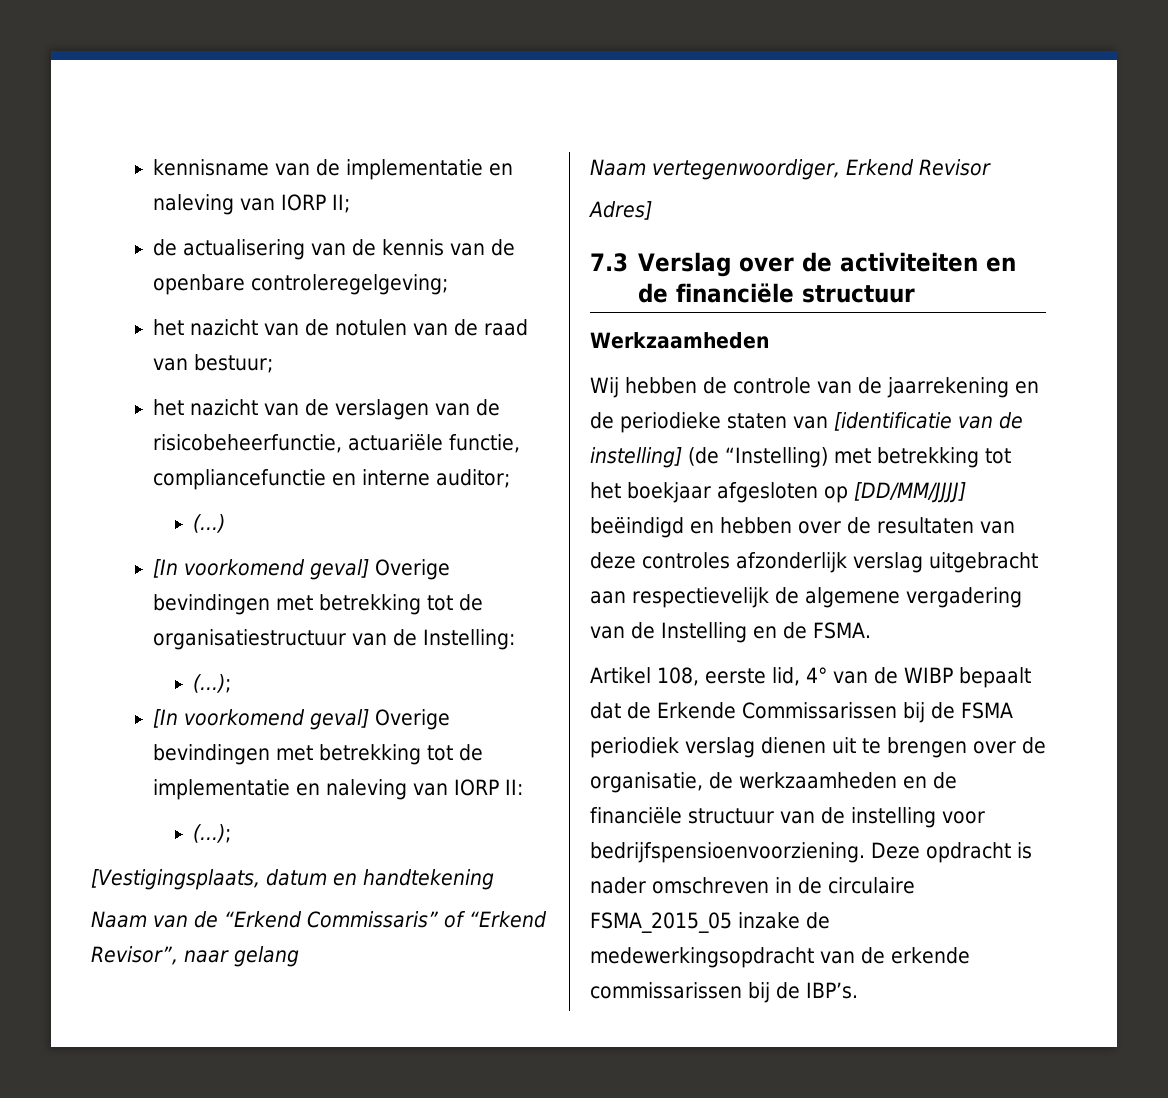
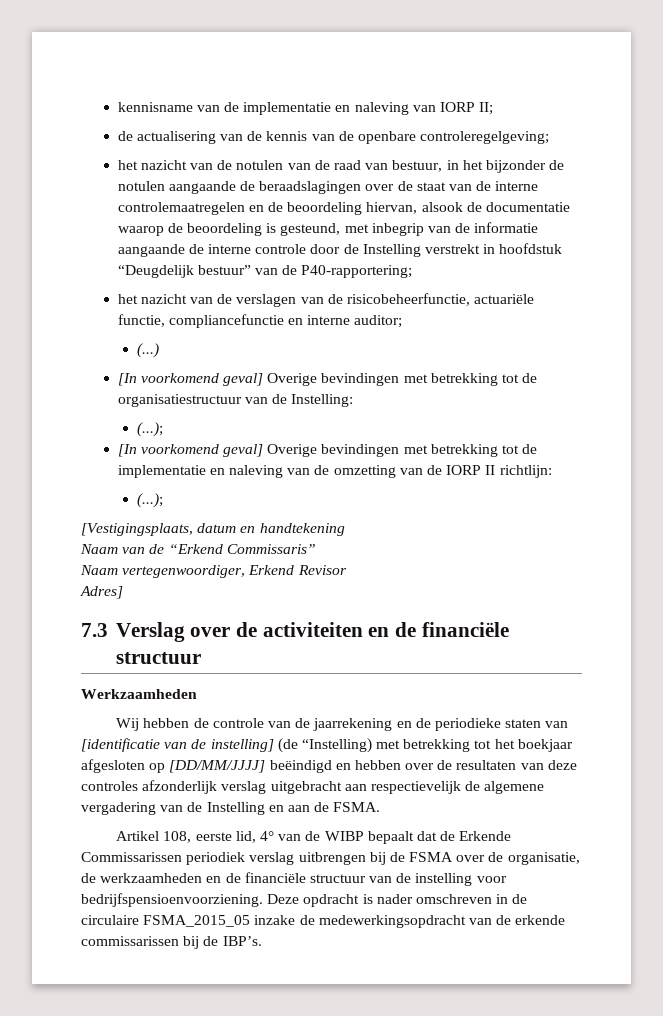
- het nazicht van de notulen van de raad van bestuur;
+ het nazicht van de notulen van de raad van bestuur, in het bijzonder de notulen aangaande de beraadslagingen over de staat van de interne controlemaatregelen en de beoordeling hiervan, alsook de documentatie waarop de beoordeling is gesteund, met inbegrip van de informatie aangaande de interne controle door de Instelling verstrekt in hoofdstuk “Deugdelijk bestuur” van de P40-rapportering;
- [In voorkomend geval] Overige bevindingen met betrekking tot de implementatie en naleving van IORP II:
+ [In voorkomend geval] Overige bevindingen met betrekking tot de implementatie en naleving van de omzetting van de IORP II richtlijn:
- Naam van de “Erkend Commissaris” of “Erkend Revisor”, naar gelang
+ Naam van de “Erkend Commissaris”
- Wij hebben de controle van de jaarrekening en de periodieke staten van [identificatie van de instelling] (de “Instelling) met betrekking tot het boekjaar afgesloten op [DD/MM/JJJJ] beëindigd en hebben over de resultaten van deze controles afzonderlijk verslag uitgebracht aan respectievelijk de algemene vergadering van de Instelling en de FSMA.
+ Wij hebben de controle van de jaarrekening en de periodieke staten van [identificatie van de instelling] (de “Instelling) met betrekking tot het boekjaar afgesloten op [DD/MM/JJJJ] beëindigd en hebben over de resultaten van deze controles afzonderlijk verslag uitgebracht aan respectievelijk de algemene vergadering van de Instelling en aan de FSMA.
- Artikel 108, eerste lid, 4° van de WIBP bepaalt dat de Erkende Commissarissen bij de FSMA periodiek verslag dienen uit te brengen over de organisatie, de werkzaamheden en de financiële structuur van de instelling voor bedrijfspensioenvoorziening.
+ Artikel 108, eerste lid, 4° van de WIBP bepaalt dat de Erkende Commissarissen periodiek verslag uitbrengen bij de FSMA over de organisatie, de werkzaamheden en de financiële structuur van de instelling voor bedrijfspensioenvoorziening.

